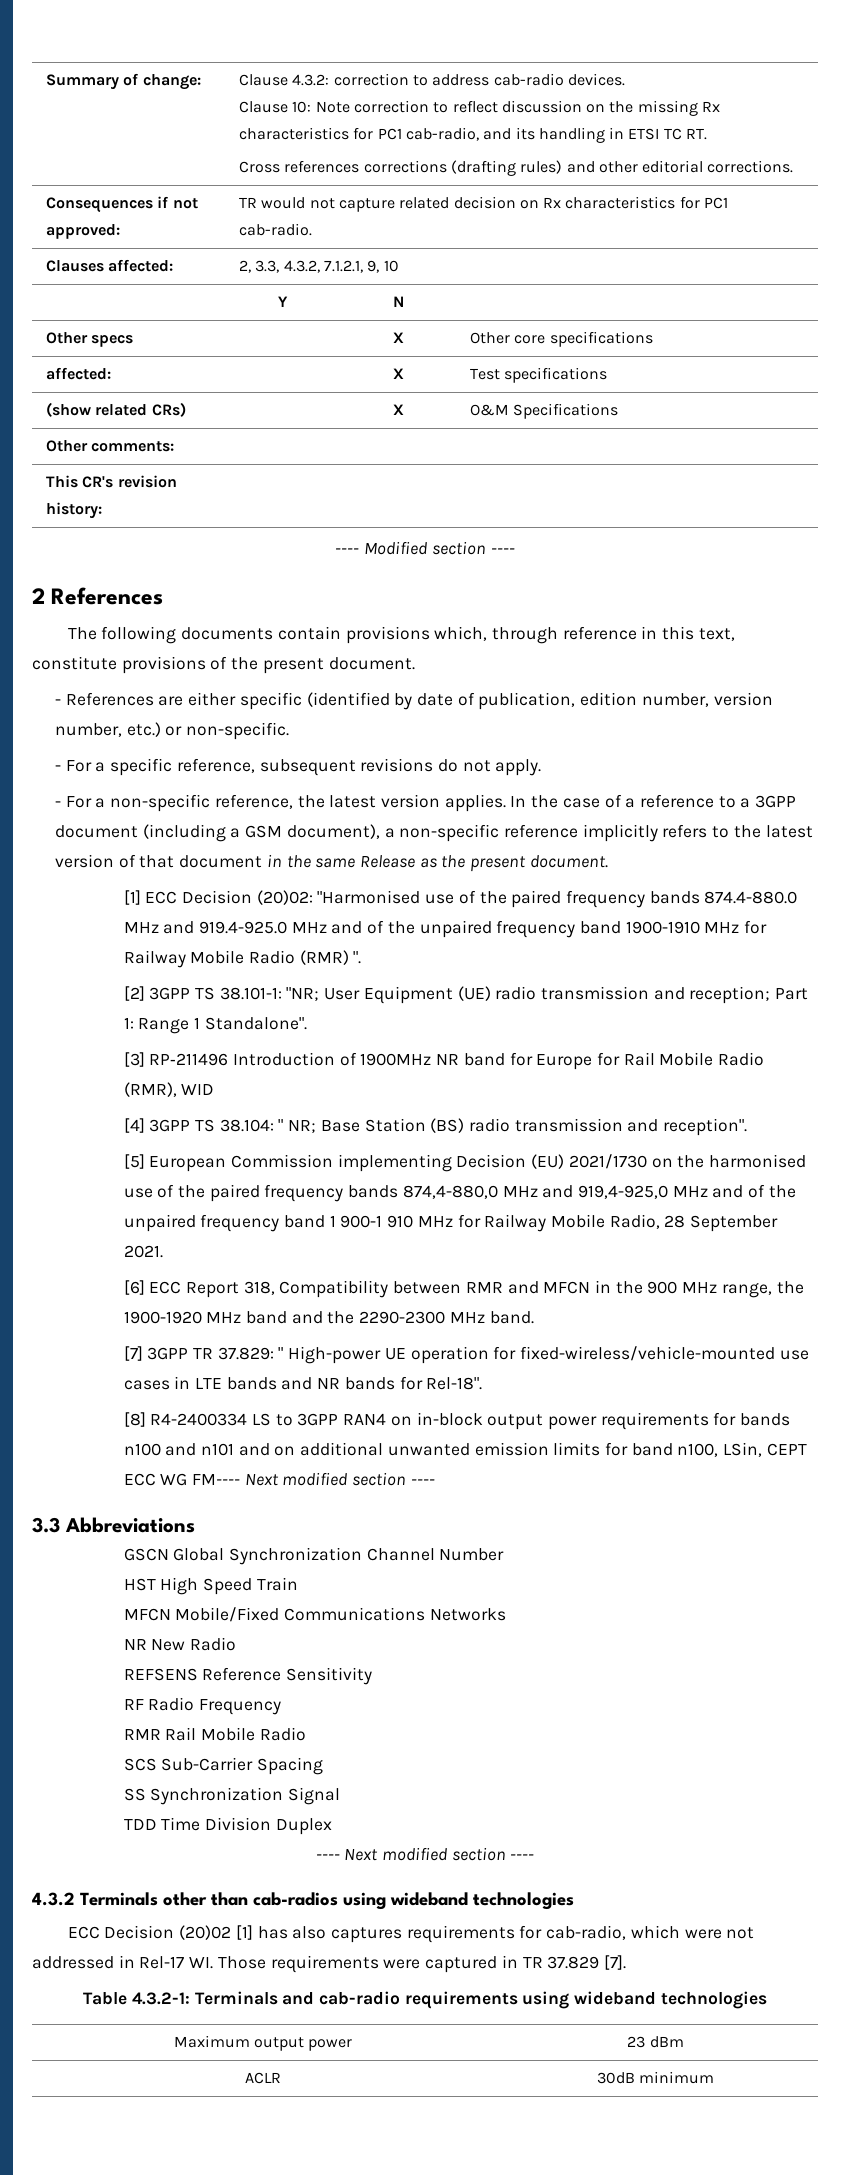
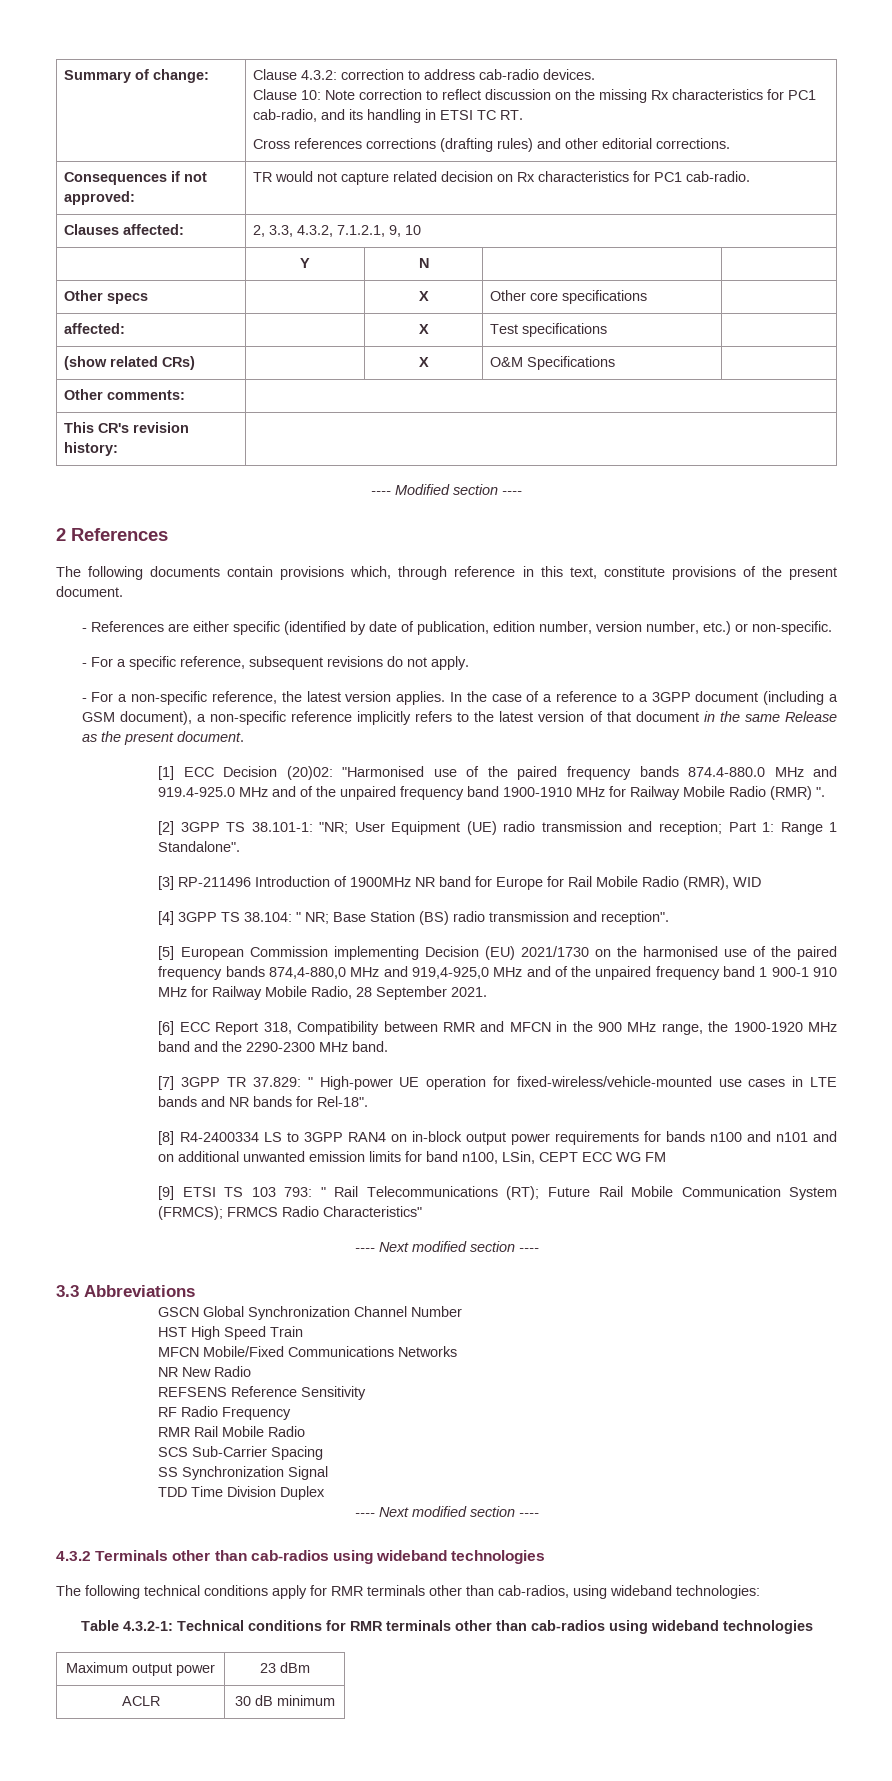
- [8] R4-2400334 LS to 3GPP RAN4 on in-block output power requirements for bands n100 and n101 and on additional unwanted emission limits for band n100, LSin, CEPT ECC WG FM---- Next modified section ----
+ [8] R4-2400334 LS to 3GPP RAN4 on in-block output power requirements for bands n100 and n101 and on additional unwanted emission limits for band n100, LSin, CEPT ECC WG FM
+ [9] ETSI TS 103 793: " Rail Telecommunications (RT); Future Rail Mobile Communication System (FRMCS); FRMCS Radio Characteristics"
+ ---- Next modified section ----
- ECC Decision (20)02 [1] has also captures requirements for cab-radio, which were not addressed in Rel-17 WI. Those requirements were captured in TR 37.829 [7].
- Table 4.3.2-1: Terminals and cab-radio requirements using wideband technologies
+ The following technical conditions apply for RMR terminals other than cab-radios, using wideband technologies:
+ Table 4.3.2-1: Technical conditions for RMR terminals other than cab-radios using wideband technologies
- ACLR | 30dB minimum
+ ACLR | 30 dB minimum

